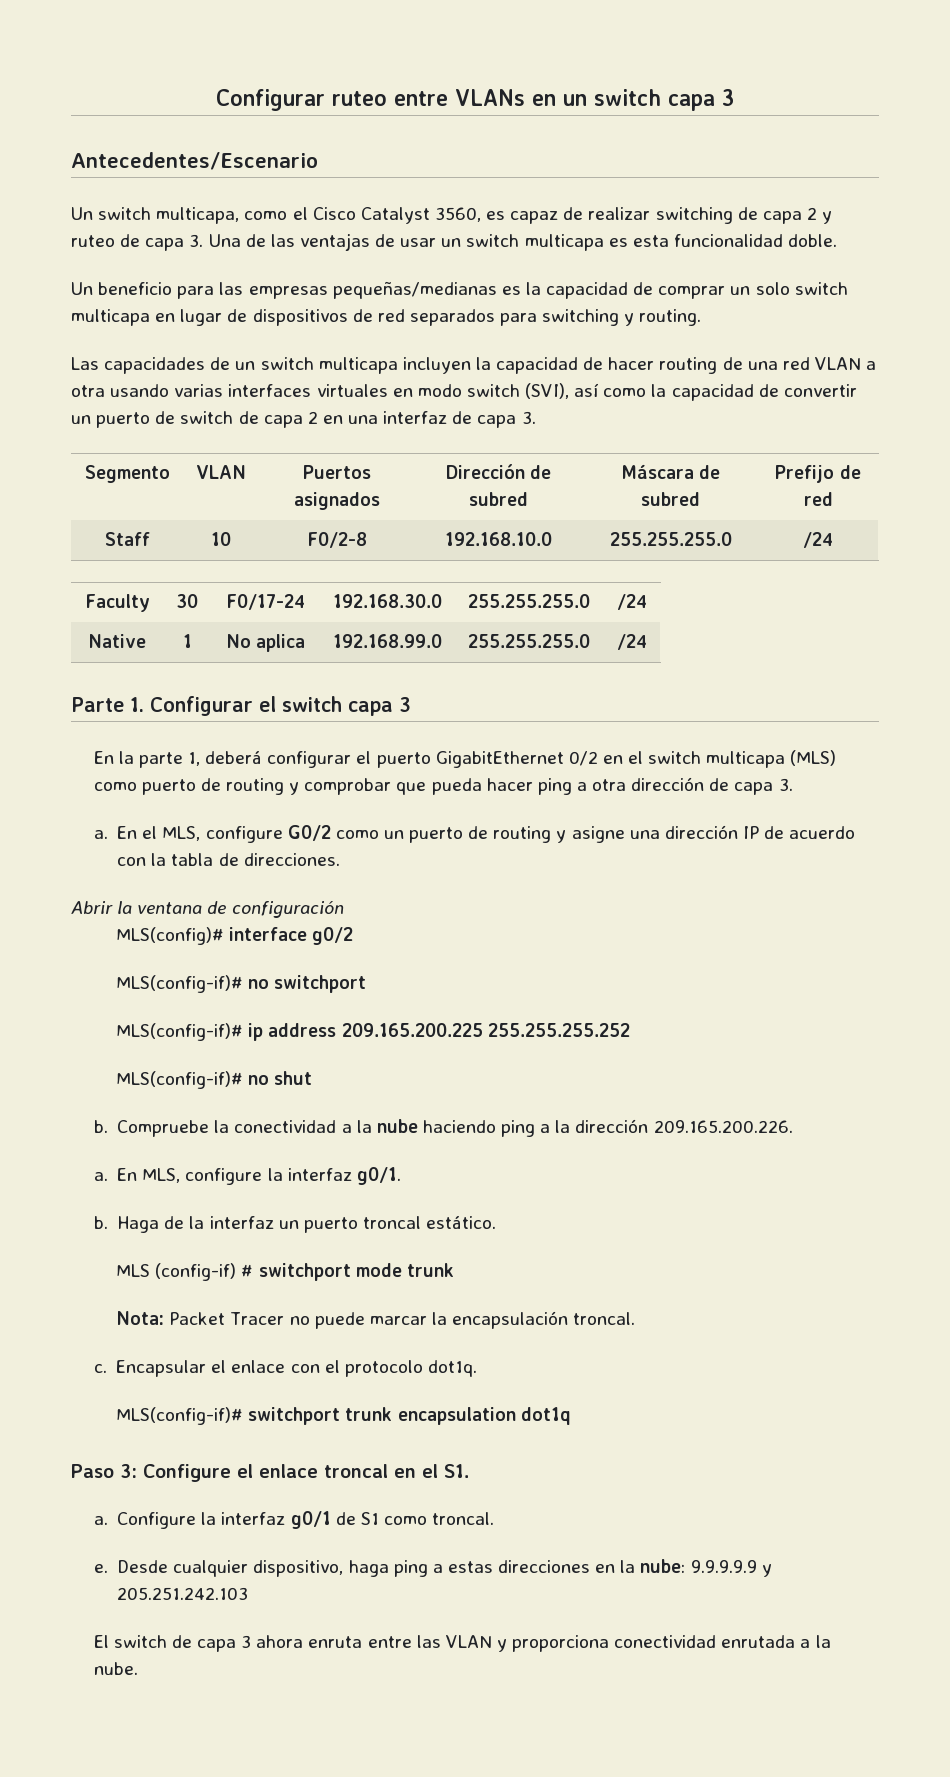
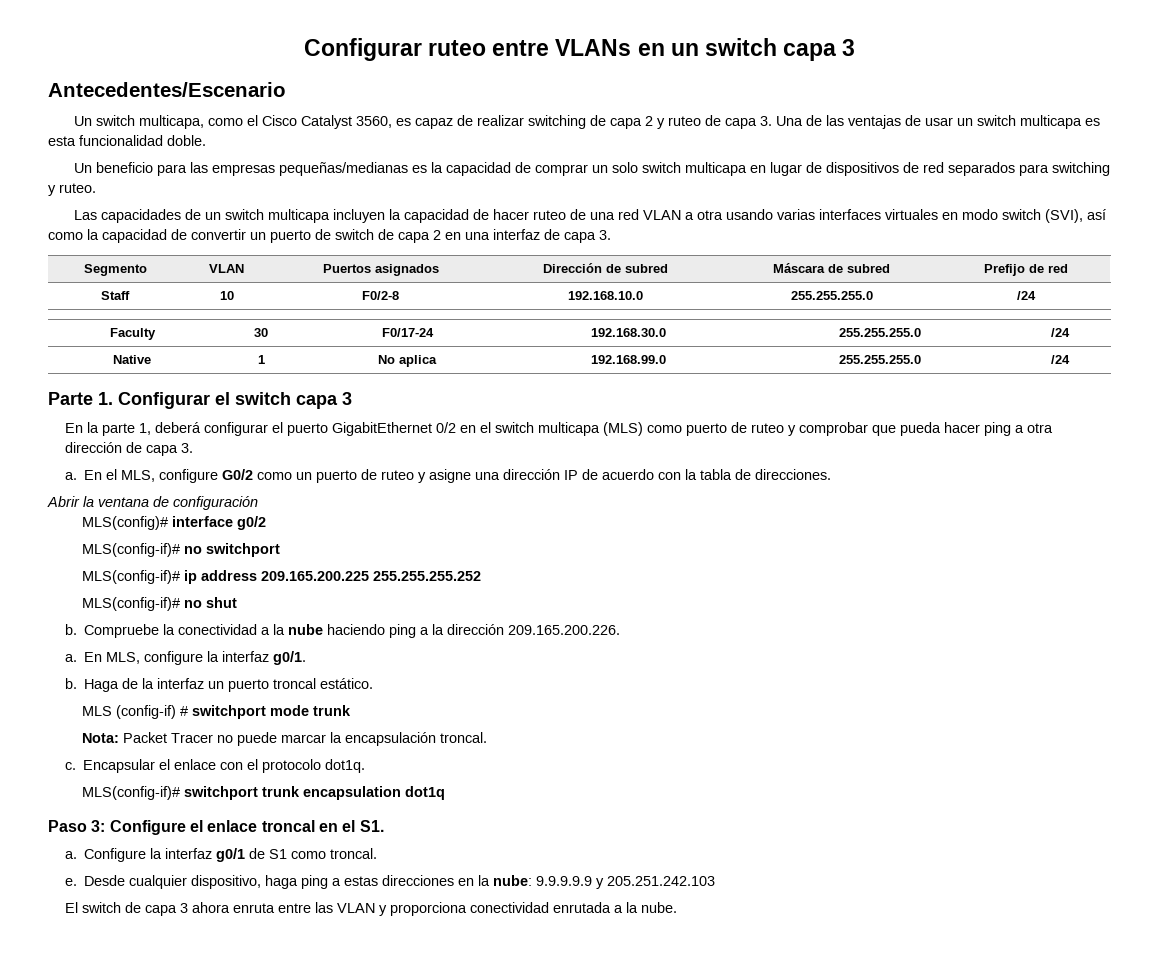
- Un beneficio para las empresas pequeñas/medianas es la capacidad de comprar un solo switch multicapa en lugar de dispositivos de red separados para switching y routing.
+ Un beneficio para las empresas pequeñas/medianas es la capacidad de comprar un solo switch multicapa en lugar de dispositivos de red separados para switching y ruteo.
- Las capacidades de un switch multicapa incluyen la capacidad de hacer routing de una red VLAN a otra usando varias interfaces virtuales en modo switch (SVI), así como la capacidad de convertir un puerto de switch de capa 2 en una interfaz de capa 3.
+ Las capacidades de un switch multicapa incluyen la capacidad de hacer ruteo de una red VLAN a otra usando varias interfaces virtuales en modo switch (SVI), así como la capacidad de convertir un puerto de switch de capa 2 en una interfaz de capa 3.
- En la parte 1, deberá configurar el puerto GigabitEthernet 0/2 en el switch multicapa (MLS) como puerto de routing y comprobar que pueda hacer ping a otra dirección de capa 3.
+ En la parte 1, deberá configurar el puerto GigabitEthernet 0/2 en el switch multicapa (MLS) como puerto de ruteo y comprobar que pueda hacer ping a otra dirección de capa 3.
- En el MLS, configure G0/2 como un puerto de routing y asigne una dirección IP de acuerdo con la tabla de direcciones.
+ En el MLS, configure G0/2 como un puerto de ruteo y asigne una dirección IP de acuerdo con la tabla de direcciones.

